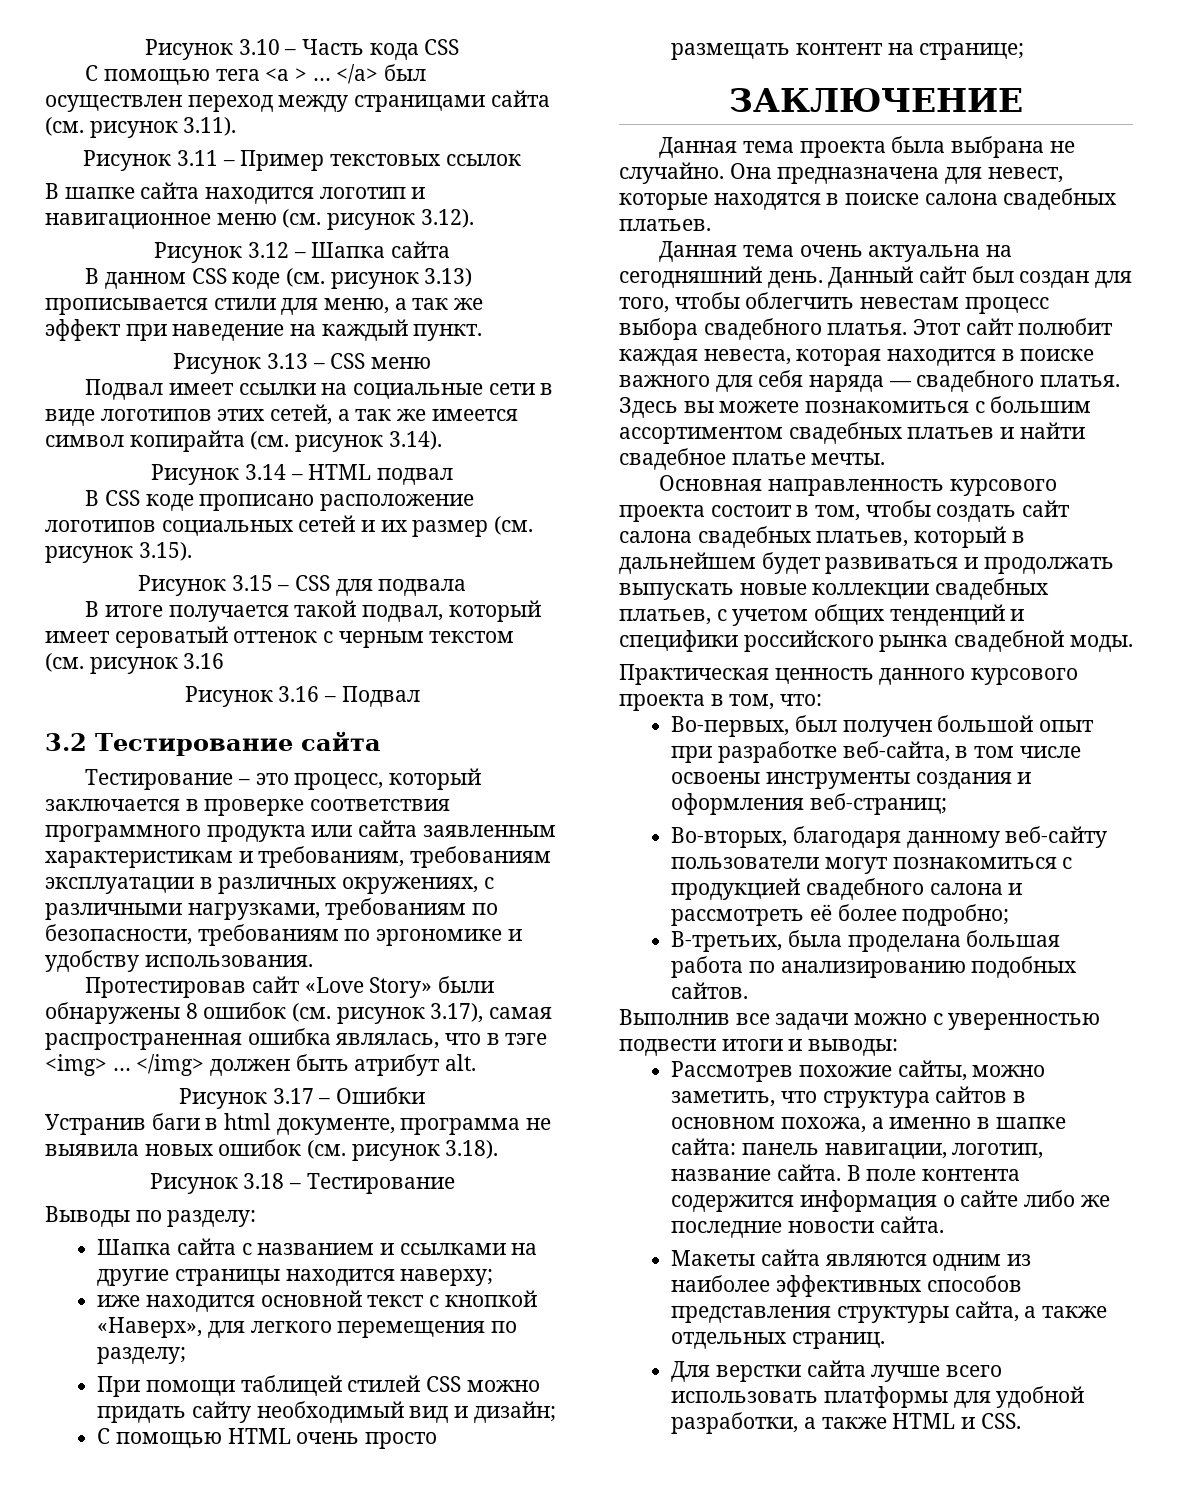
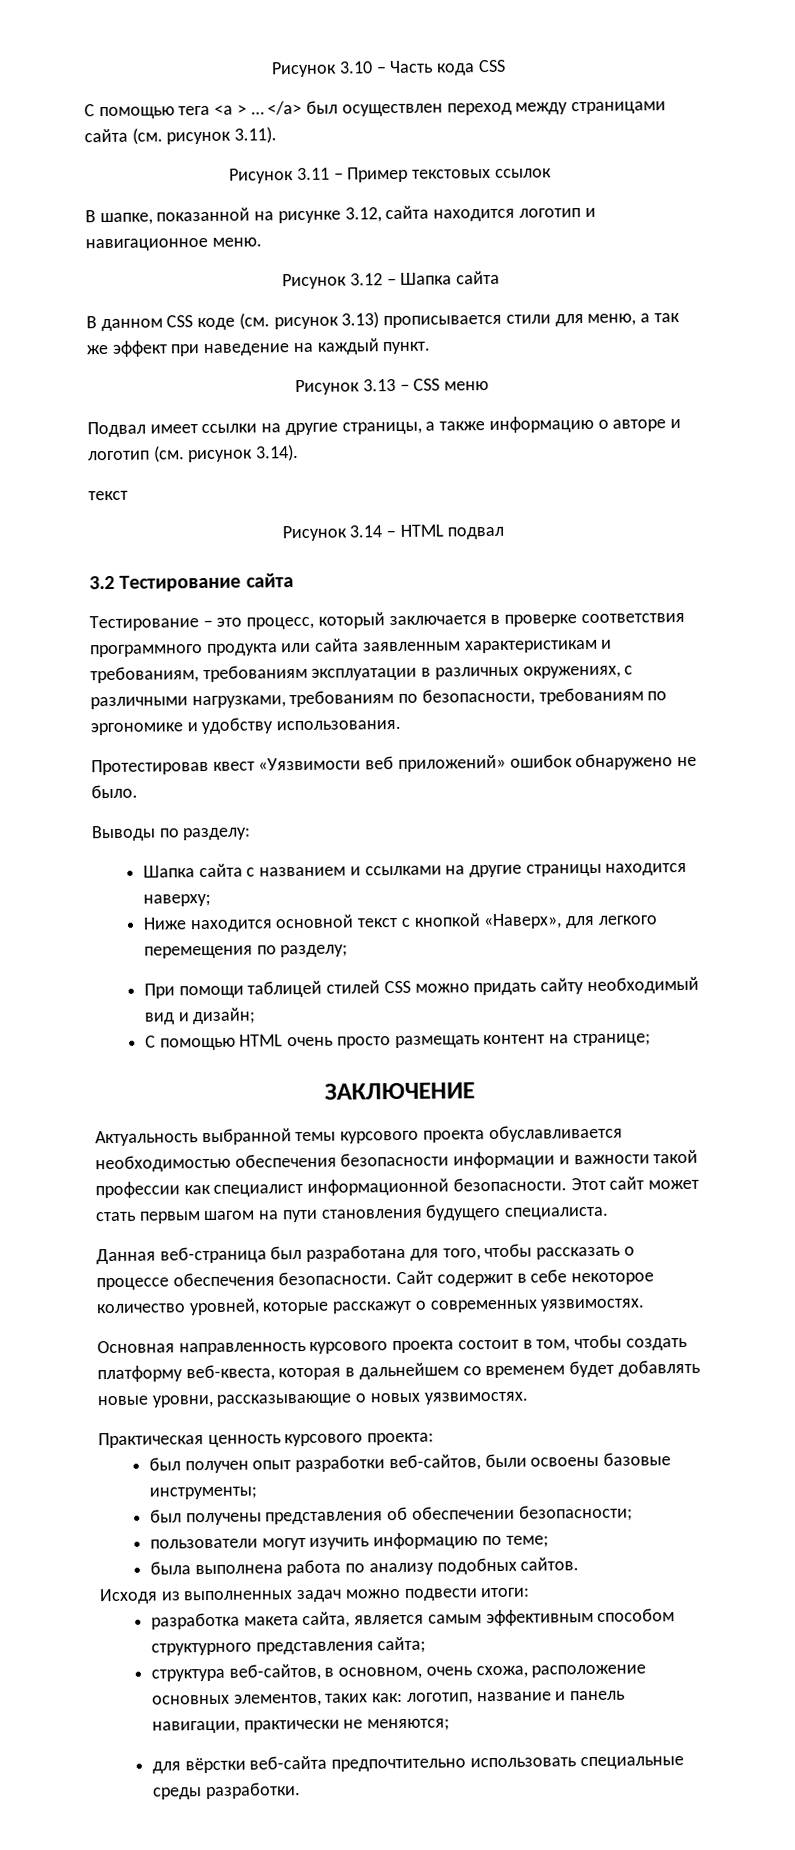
- В шапке сайта находится логотип и навигационное меню (см. рисунок 3.12).
+ В шапке, показанной на рисунке 3.12, сайта находится логотип и навигационное меню.
- Подвал имеет ссылки на социальные сети в виде логотипов этих сетей, а так же имеется символ копирайта (см. рисунок 3.14).
+ Подвал имеет ссылки на другие страницы, а также информацию о авторе и логотип (см. рисунок 3.14).
+ текст
- В CSS коде прописано расположение логотипов социальных сетей и их размер (см. рисунок 3.15).
- Рисунок 3.15 – CSS для подвала
- В итоге получается такой подвал, который имеет сероватый оттенок с черным текстом (см. рисунок 3.16
- Рисунок 3.16 – Подвал
- Протестировав сайт «Love Story» были обнаружены 8 ошибок (см. рисунок 3.17), самая распространенная ошибка являлась, что в тэге <img> … </img> должен быть атрибут alt.
- Рисунок 3.17 – Ошибки
- Устранив баги в html документе, программа не выявила новых ошибок (см. рисунок 3.18).
- Рисунок 3.18 – Тестирование
+ Протестировав квест «Уязвимости веб приложений» ошибок обнаружено не было.
- иже находится основной текст с кнопкой «Наверх», для легкого перемещения по разделу;
+ Ниже находится основной текст с кнопкой «Наверх», для легкого перемещения по разделу;
- Данная тема проекта была выбрана не случайно. Она предназначена для невест, которые находятся в поиске салона свадебных платьев.
- Данная тема очень актуальна на сегодняшний день. Данный сайт был создан для того, чтобы облегчить невестам процесс выбора свадебного платья. Этот сайт полюбит каждая невеста, которая находится в поиске важного для себя наряда — свадебного платья. Здесь вы можете познакомиться с большим ассортиментом свадебных платьев и найти свадебное платье мечты.
+ Актуальность выбранной темы курсового проекта обуславливается необходимостью обеспечения безопасности информации и важности такой профессии как специалист информационной безопасности. Этот сайт может стать первым шагом на пути становления будущего специалиста.
+ Данная веб-страница был разработана для того, чтобы рассказать о процессе обеспечения безопасности. Сайт содержит в себе некоторое количество уровней, которые расскажут о современных уязвимостях.
- Основная направленность курсового проекта состоит в том, чтобы создать сайт салона свадебных платьев, который в дальнейшем будет развиваться и продолжать выпускать новые коллекции свадебных платьев, с учетом общих тенденций и специфики российского рынка свадебной моды.
- Практическая ценность данного курсового проекта в том, что:
- Во-первых, был получен большой опыт при разработке веб-сайта, в том числе освоены инструменты создания и оформления веб-страниц;
- Во-вторых, благодаря данному веб-сайту пользователи могут познакомиться с продукцией свадебного салона и рассмотреть её более подробно;
- В-третьих, была проделана большая работа по анализированию подобных сайтов.
+ Основная направленность курсового проекта состоит в том, чтобы создать платформу веб-квеста, которая в дальнейшем со временем будет добавлять новые уровни, рассказывающие о новых уязвимостях.
+ Практическая ценность курсового проекта:
+ был получен опыт разработки веб-сайтов, были освоены базовые инструменты;
+ был получены представления об обеспечении безопасности;
+ пользователи могут изучить информацию по теме;
+ была выполнена работа по анализу подобных сайтов.
- Выполнив все задачи можно с уверенностью подвести итоги и выводы:
- Рассмотрев похожие сайты, можно заметить, что структура сайтов в основном похожа, а именно в шапке сайта: панель навигации, логотип, название сайта. В поле контента содержится информация о сайте либо же последние новости сайта.
- Макеты сайта являются одним из наиболее эффективных способов представления структуры сайта, а также отдельных страниц.
- Для верстки сайта лучше всего использовать платформы для удобной разработки, а также HTML и CSS.
+ Исходя из выполненных задач можно подвести итоги:
+ разработка макета сайта, является самым эффективным способом структурного представления сайта;
+ структура веб-сайтов, в основном, очень схожа, расположение основных элементов, таких как: логотип, название и панель навигации, практически не меняются;
+ для вёрстки веб-сайта предпочтительно использовать специальные среды разработки.

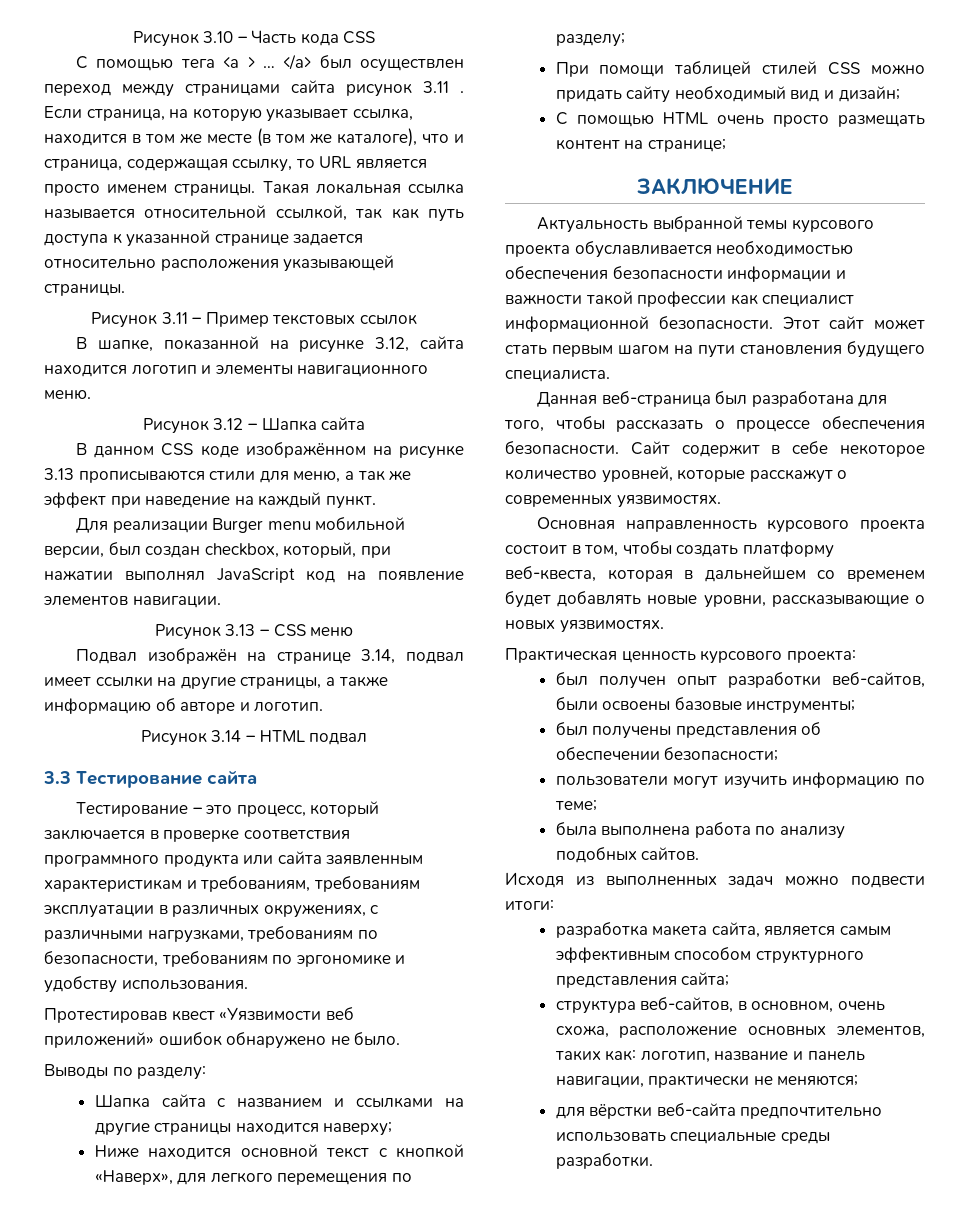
- </a> был осуществлен переход между страницами сайта (см. рисунок 3.11).
+ </a> был осуществлен переход между страницами сайта рисунок 3.11 . Если страница, на которую указывает ссылка, находится в том же месте (в том же каталоге), что и страница, содержащая ссылку, то URL является просто именем страницы. Такая локальная ссылка называется относительной ссылкой, так как путь доступа к указанной странице задается относительно расположения указывающей страницы.
- В шапке, показанной на рисунке 3.12, сайта находится логотип и навигационное меню.
+ В шапке, показанной на рисунке 3.12, сайта находится логотип и элементы навигационного меню.
- В данном CSS коде (см. рисунок 3.13) прописывается стили для меню, а так же эффект при наведение на каждый пункт.
+ В данном CSS коде изображённом на рисунке 3.13 прописываются стили для меню, а так же эффект при наведение на каждый пункт.
+ Для реализации Burger menu мобильной версии, был создан checkbox, который, при нажатии выполнял JavaScript код на появление элементов навигации.
- Подвал имеет ссылки на другие страницы, а также информацию о авторе и логотип (см. рисунок 3.14).
- текст
+ Подвал изображён на странице 3.14, подвал имеет ссылки на другие страницы, а также информацию об авторе и логотип.
- 3.2 Тестирование сайта
+ 3.3 Тестирование сайта

